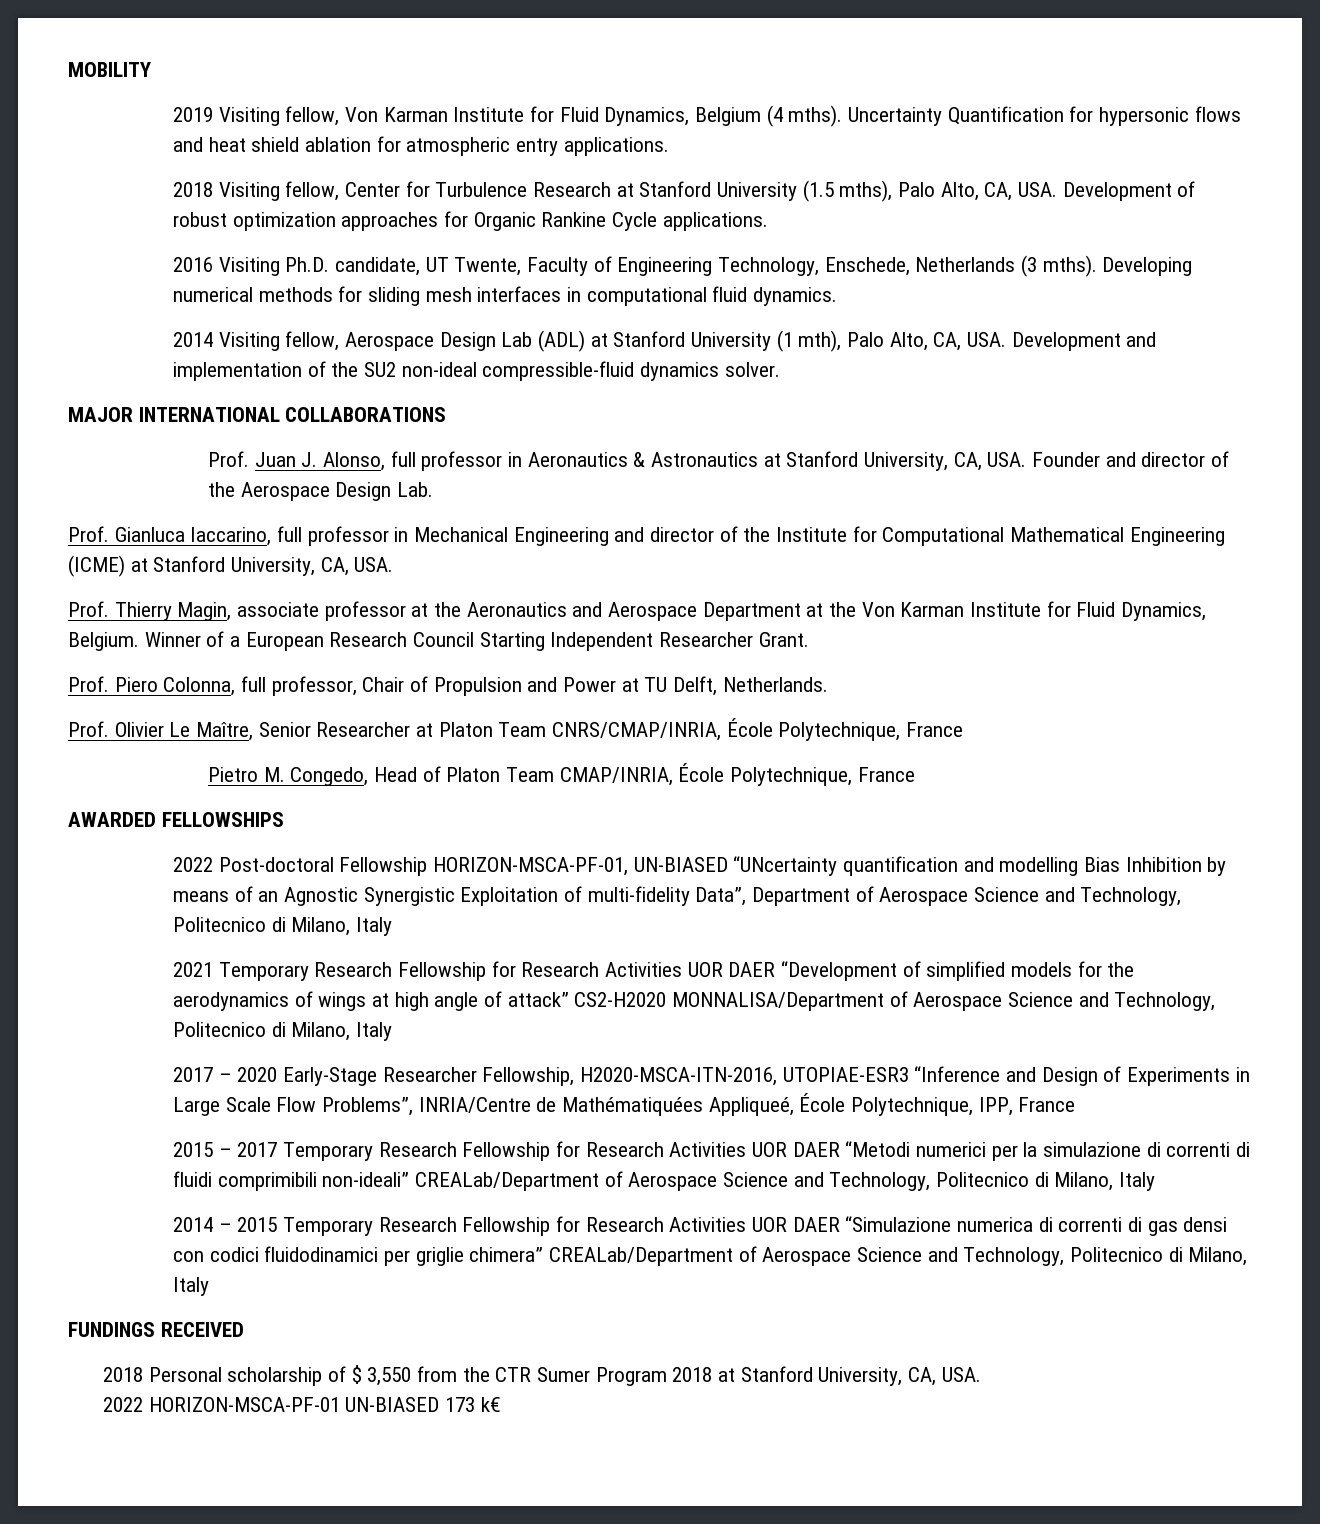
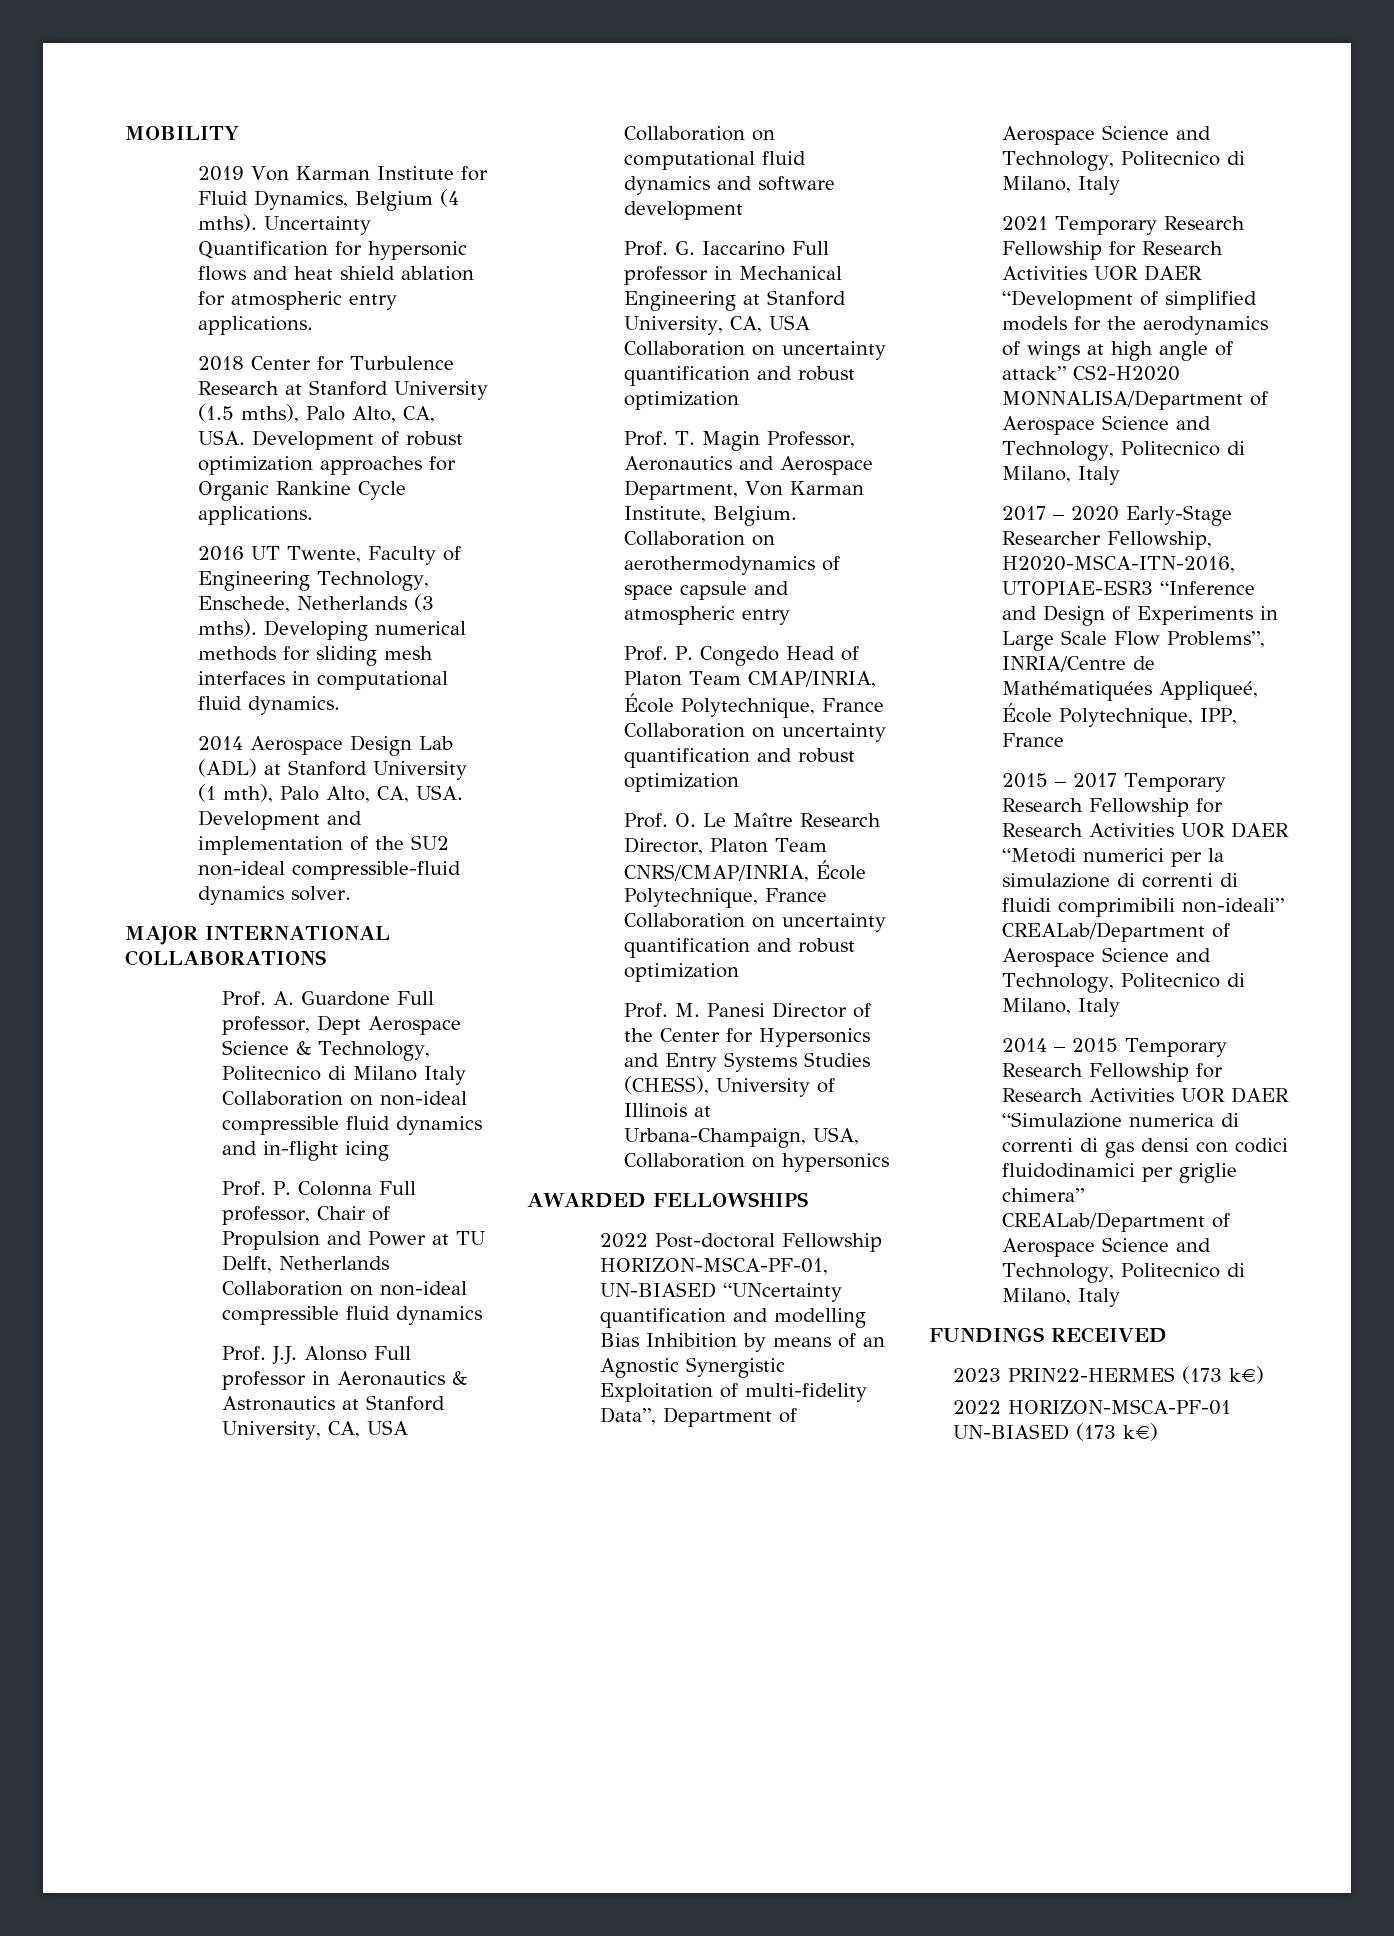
- 2019 Visiting fellow, Von Karman Institute for Fluid Dynamics, Belgium (4 mths).
+ 2019 Von Karman Institute for Fluid Dynamics, Belgium (4 mths).
- 2018 Visiting fellow, Center for Turbulence Research at Stanford University (1.5 mths), Palo Alto, CA, USA. Development of robust optimization approaches for Organic Rankine Cycle applications.
+ 2018 Center for Turbulence Research at Stanford University (1.5 mths), Palo Alto, CA, USA. Development of robust optimization approaches for Organic Rankine Cycle applications.
- 2016 Visiting Ph.D. candidate, UT Twente, Faculty of Engineering Technology, Enschede, Netherlands (3 mths).
+ 2016 UT Twente, Faculty of Engineering Technology, Enschede, Netherlands (3 mths).
- 2014 Visiting fellow, Aerospace Design Lab (ADL) at Stanford University (1 mth), Palo Alto, CA, USA. Development and implementation of the SU2 non-ideal compressible-fluid dynamics solver.
+ 2014 Aerospace Design Lab (ADL) at Stanford University (1 mth), Palo Alto, CA, USA. Development and implementation of the SU2 non-ideal compressible-fluid dynamics solver.
- Prof. Juan J. Alonso, full professor in Aeronautics & Astronautics at Stanford University, CA, USA. Founder and director of the Aerospace Design Lab.
- Prof. Gianluca Iaccarino, full professor in Mechanical Engineering and director of the Institute for Computational Mathematical Engineering (ICME) at Stanford University, CA, USA.
- Prof. Thierry Magin, associate professor at the Aeronautics and Aerospace Department at the Von Karman Institute for Fluid Dynamics, Belgium. Winner of a European Research Council Starting Independent Researcher Grant.
- Prof. Piero Colonna, full professor, Chair of Propulsion and Power at TU Delft, Netherlands.
- Prof. Olivier Le Maître, Senior Researcher at Platon Team CNRS/CMAP/INRIA, École Polytechnique, France
- Pietro M. Congedo, Head of Platon Team CMAP/INRIA, École Polytechnique, France
+ Prof. A. Guardone Full professor, Dept Aerospace Science & Technology, Politecnico di Milano Italy Collaboration on non-ideal compressible fluid dynamics and in-flight icing
+ Prof. P. Colonna Full professor, Chair of Propulsion and Power at TU Delft, Netherlands Collaboration on non-ideal compressible fluid dynamics
+ Prof. J.J. Alonso Full professor in Aeronautics & Astronautics at Stanford University, CA, USA Collaboration on computational fluid dynamics and software development
+ Prof. G. Iaccarino Full professor in Mechanical Engineering at Stanford University, CA, USA Collaboration on uncertainty quantification and robust optimization
+ Prof. T. Magin Professor, Aeronautics and Aerospace Department, Von Karman Institute, Belgium. Collaboration on aerothermodynamics of space capsule and atmospheric entry
+ Prof. P. Congedo Head of Platon Team CMAP/INRIA, École Polytechnique, France Collaboration on uncertainty quantification and robust optimization
+ Prof. O. Le Maître Research Director, Platon Team CNRS/CMAP/INRIA, École Polytechnique, France Collaboration on uncertainty quantification and robust optimization
+ Prof. M. Panesi Director of the Center for Hypersonics and Entry Systems Studies (CHESS), University of Illinois at Urbana-Champaign, USA, Collaboration on hypersonics
- 2018 Personal scholarship of $ 3,550 from the CTR Sumer Program 2018 at Stanford University, CA, USA.
+ 2023 PRIN22-HERMES (173 k€)
- 2022 HORIZON-MSCA-PF-01 UN-BIASED 173 k€
+ 2022 HORIZON-MSCA-PF-01 UN-BIASED (173 k€)

